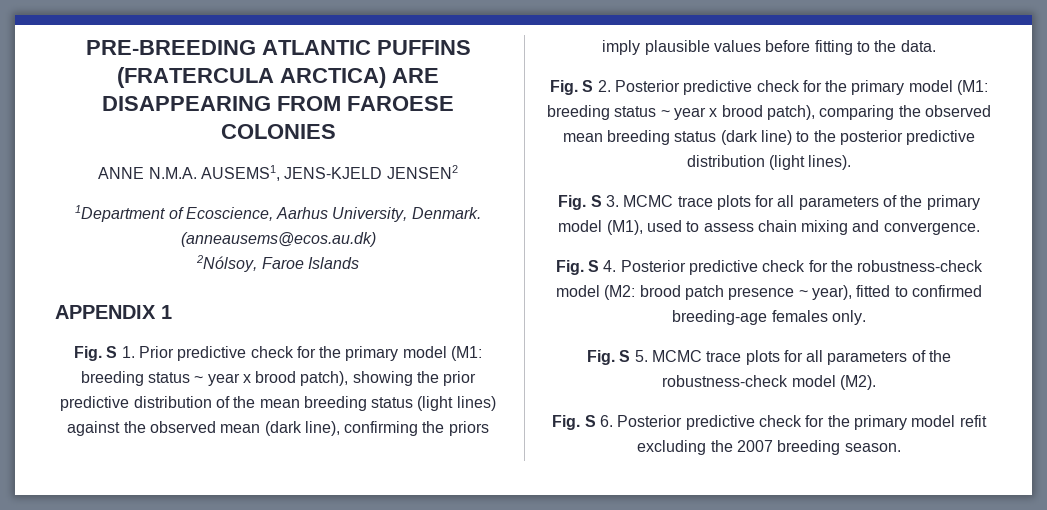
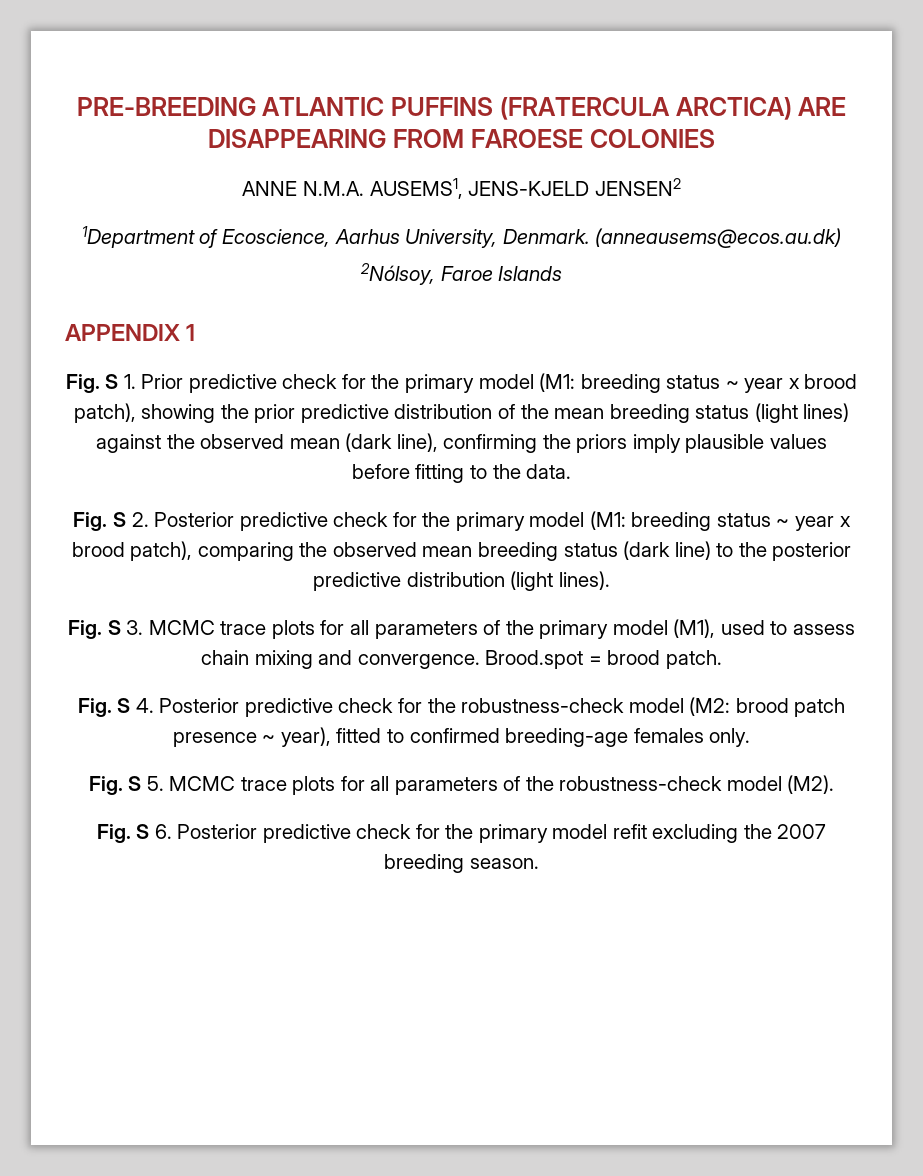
+ Brood.spot = brood patch.

